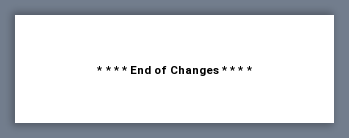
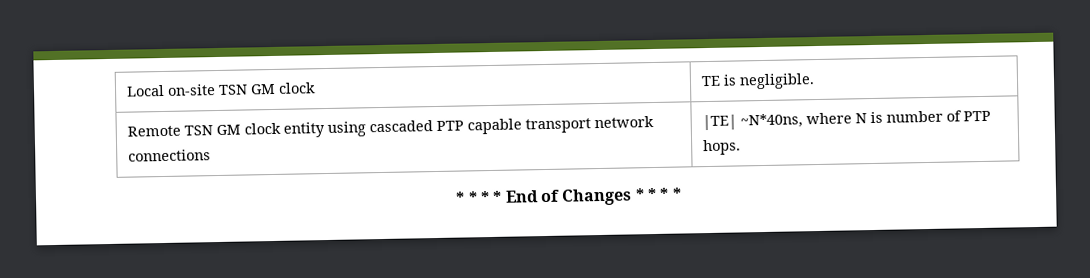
+ Local on-site TSN GM clock | TE is negligible.
+ Remote TSN GM clock entity using cascaded PTP capable transport network connections | |TE| ~N*40ns, where N is number of PTP hops.

